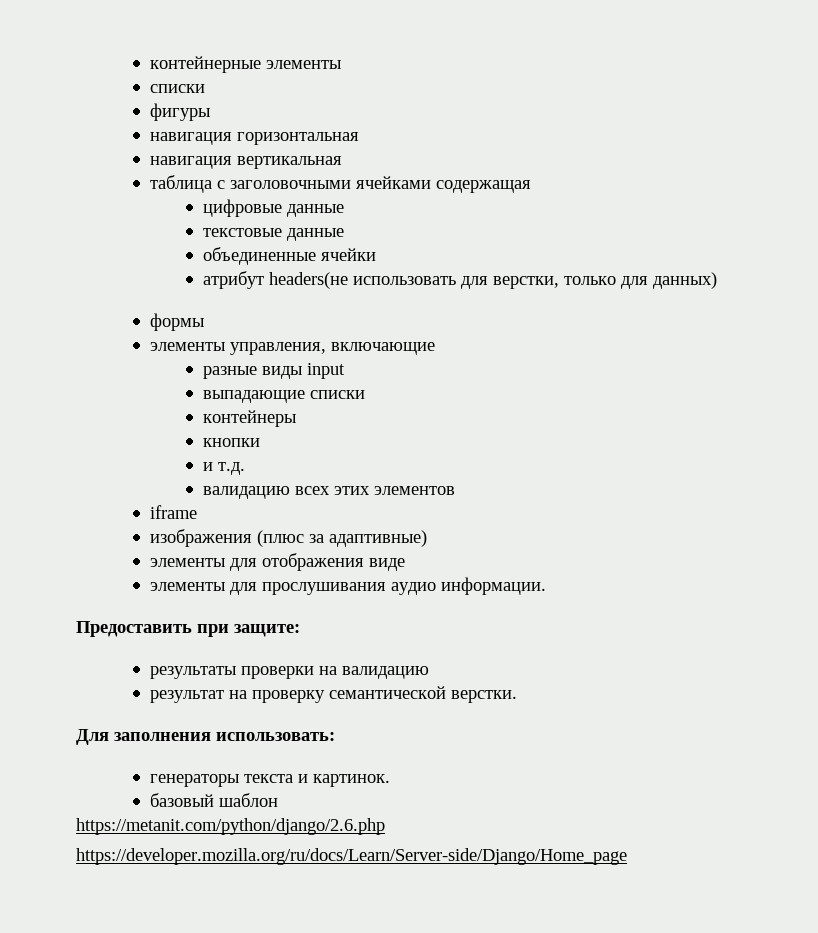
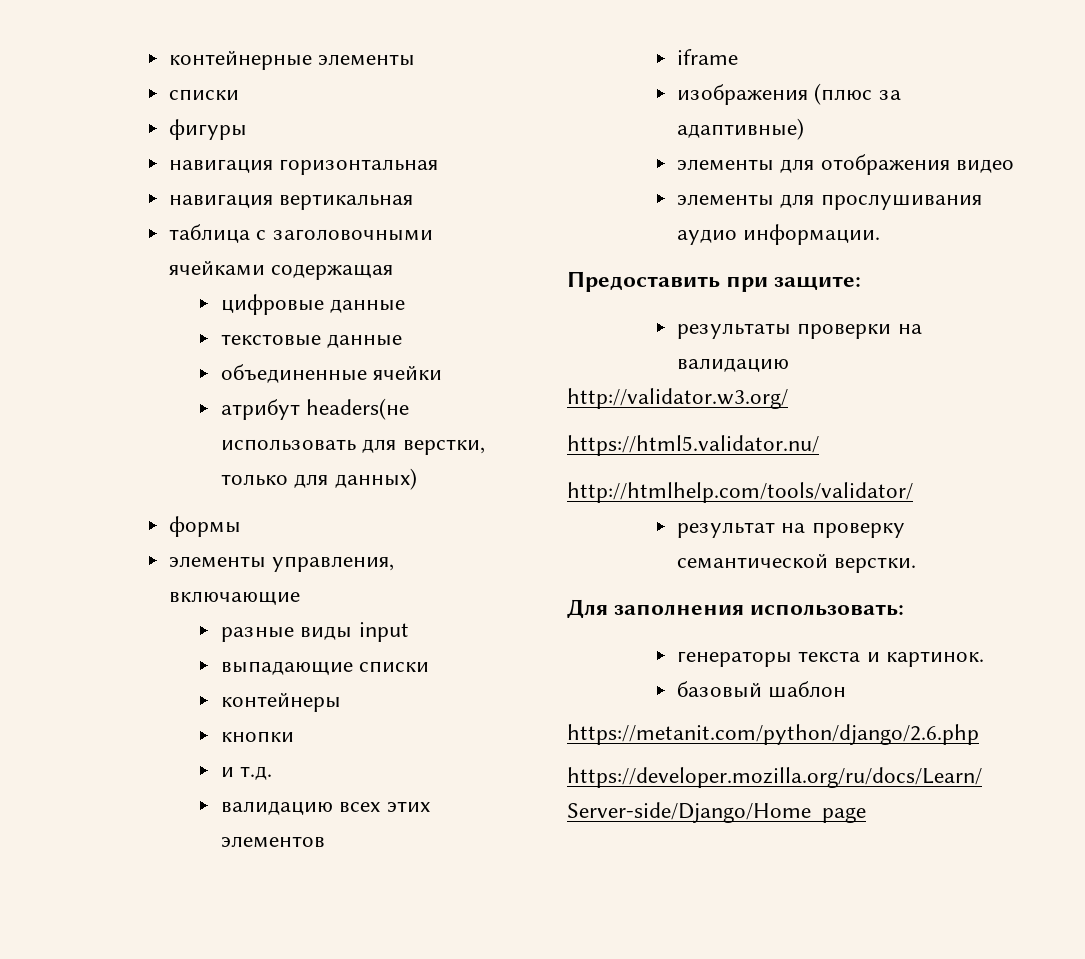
- элементы для отображения виде
+ элементы для отображения видео
+ http://validator.w3.org/
+ https://html5.validator.nu/
+ http://htmlhelp.com/tools/validator/

